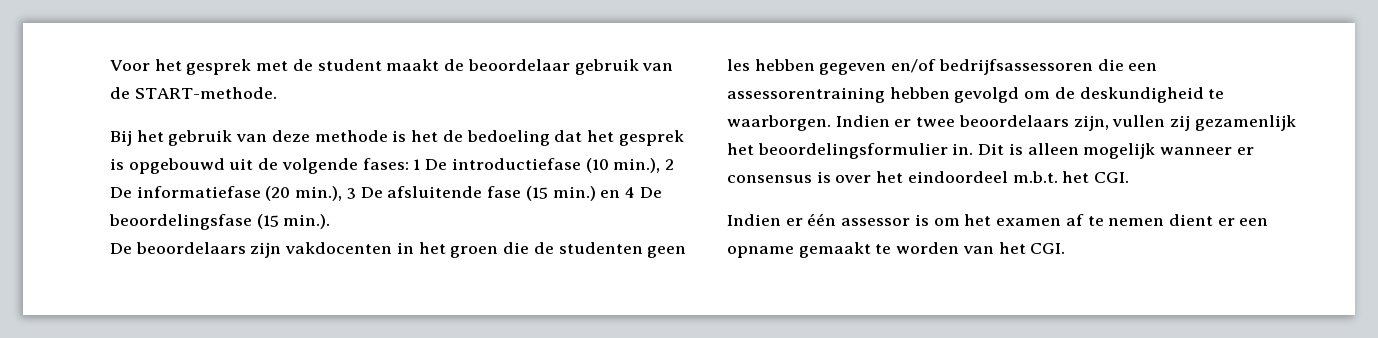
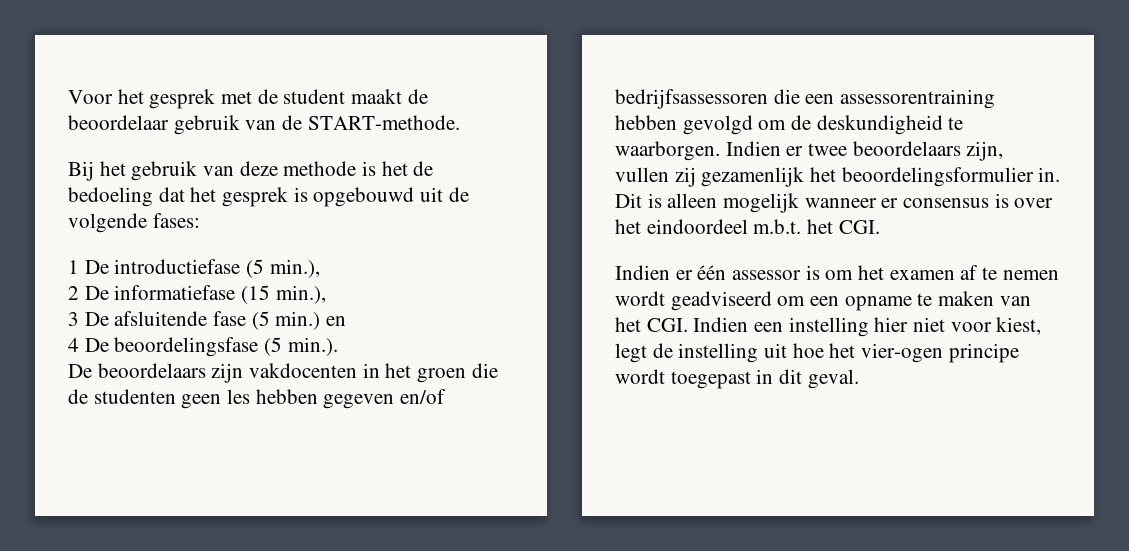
- Bij het gebruik van deze methode is het de bedoeling dat het gesprek is opgebouwd uit de volgende fases: 1 De introductiefase (10 min.), 2 De informatiefase (20 min.), 3 De afsluitende fase (15 min.) en 4 De beoordelingsfase (15 min.).
+ Bij het gebruik van deze methode is het de bedoeling dat het gesprek is opgebouwd uit de volgende fases:
+ 1 De introductiefase (5 min.),
+ 2 De informatiefase (15 min.),
+ 3 De afsluitende fase (5 min.) en
+ 4 De beoordelingsfase (5 min.).
- Indien er één assessor is om het examen af te nemen dient er een opname gemaakt te worden van het CGI.
+ Indien er één assessor is om het examen af te nemen wordt geadviseerd om een opname te maken van het CGI. Indien een instelling hier niet voor kiest, legt de instelling uit hoe het vier-ogen principe wordt toegepast in dit geval.

